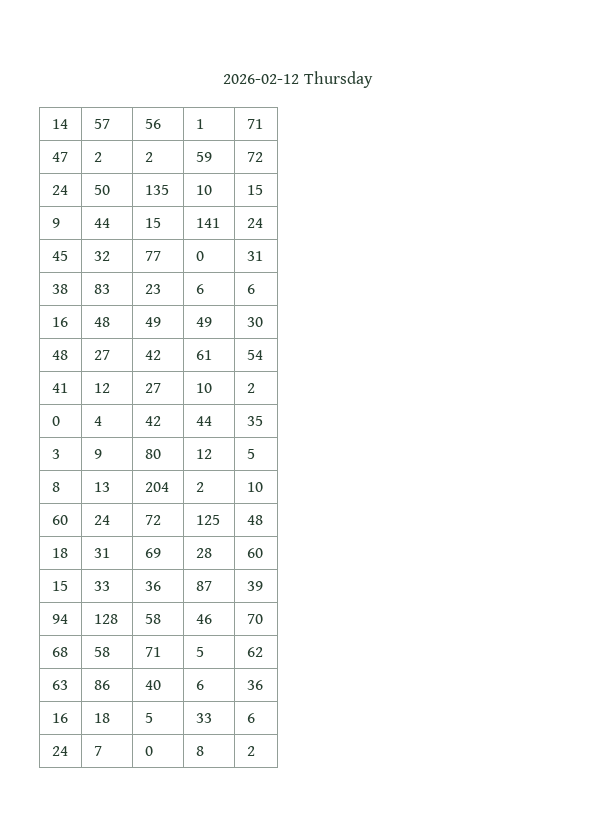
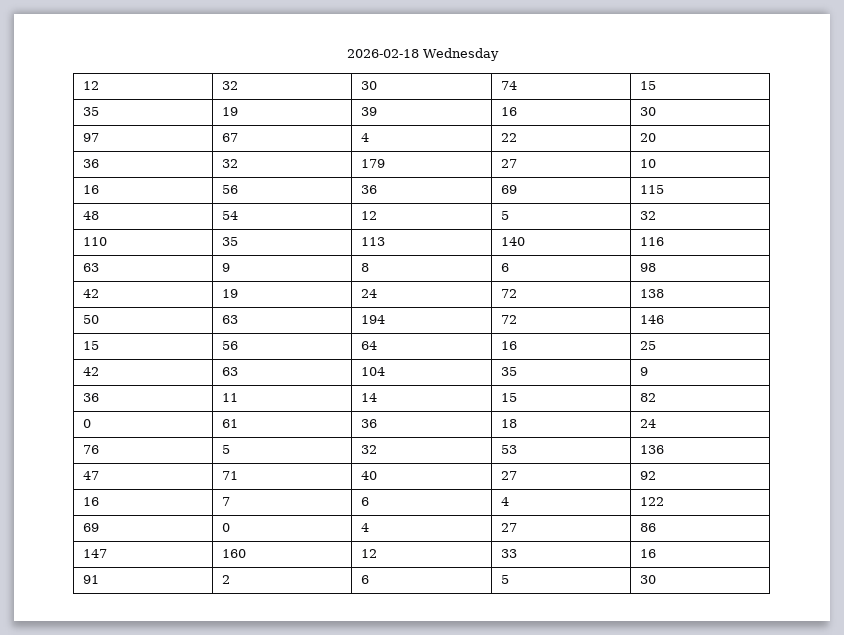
- 2026-02-12 Thursday
- 14 | 57 | 56 | 1 | 71
- 47 | 2 | 2 | 59 | 72
- 24 | 50 | 135 | 10 | 15
- 9 | 44 | 15 | 141 | 24
- 45 | 32 | 77 | 0 | 31
- 38 | 83 | 23 | 6 | 6
- 16 | 48 | 49 | 49 | 30
- 48 | 27 | 42 | 61 | 54
- 41 | 12 | 27 | 10 | 2
- 0 | 4 | 42 | 44 | 35
- 3 | 9 | 80 | 12 | 5
- 8 | 13 | 204 | 2 | 10
- 60 | 24 | 72 | 125 | 48
- 18 | 31 | 69 | 28 | 60
- 15 | 33 | 36 | 87 | 39
- 94 | 128 | 58 | 46 | 70
- 68 | 58 | 71 | 5 | 62
- 63 | 86 | 40 | 6 | 36
- 16 | 18 | 5 | 33 | 6
- 24 | 7 | 0 | 8 | 2
+ 2026-02-18 Wednesday
+ 12 | 32 | 30 | 74 | 15
+ 35 | 19 | 39 | 16 | 30
+ 97 | 67 | 4 | 22 | 20
+ 36 | 32 | 179 | 27 | 10
+ 16 | 56 | 36 | 69 | 115
+ 48 | 54 | 12 | 5 | 32
+ 110 | 35 | 113 | 140 | 116
+ 63 | 9 | 8 | 6 | 98
+ 42 | 19 | 24 | 72 | 138
+ 50 | 63 | 194 | 72 | 146
+ 15 | 56 | 64 | 16 | 25
+ 42 | 63 | 104 | 35 | 9
+ 36 | 11 | 14 | 15 | 82
+ 0 | 61 | 36 | 18 | 24
+ 76 | 5 | 32 | 53 | 136
+ 47 | 71 | 40 | 27 | 92
+ 16 | 7 | 6 | 4 | 122
+ 69 | 0 | 4 | 27 | 86
+ 147 | 160 | 12 | 33 | 16
+ 91 | 2 | 6 | 5 | 30

